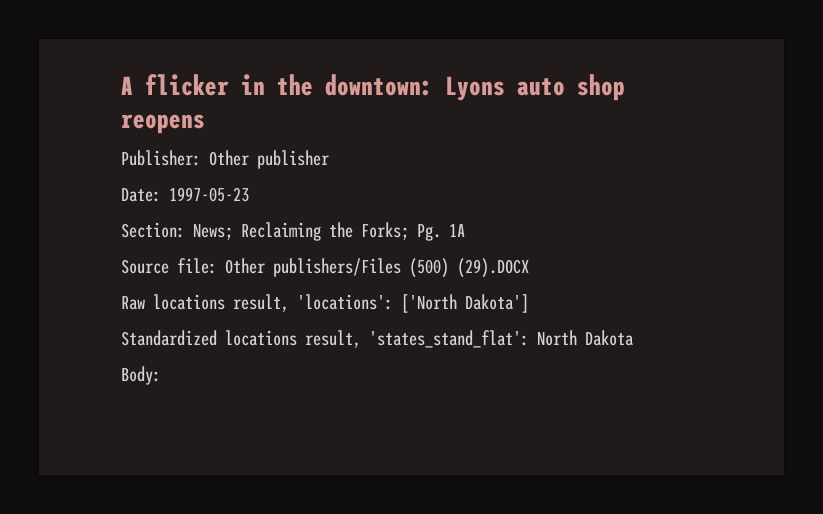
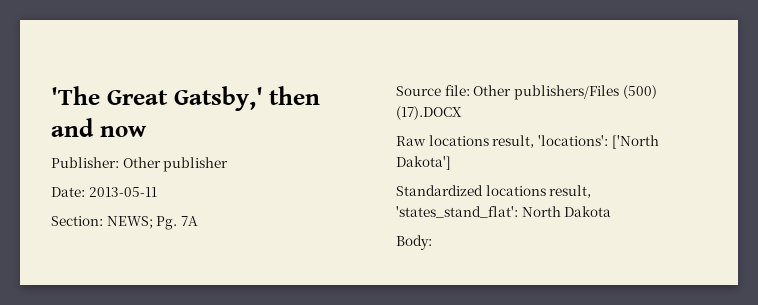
- A flicker in the downtown: Lyons auto shop reopens
+ 'The Great Gatsby,' then and now
- Date: 1997-05-23
+ Date: 2013-05-11
- Section: News; Reclaiming the Forks; Pg. 1A
+ Section: NEWS; Pg. 7A
- Source file: Other publishers/Files (500) (29).DOCX
+ Source file: Other publishers/Files (500) (17).DOCX

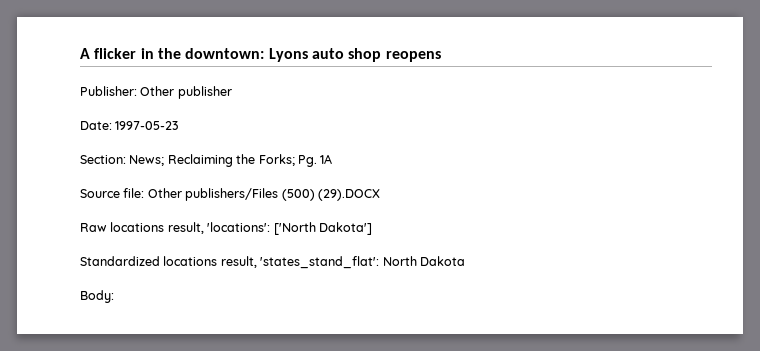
- 'The Great Gatsby,' then and now
+ A flicker in the downtown: Lyons auto shop reopens
- Date: 2013-05-11
+ Date: 1997-05-23
- Section: NEWS; Pg. 7A
+ Section: News; Reclaiming the Forks; Pg. 1A
- Source file: Other publishers/Files (500) (17).DOCX
+ Source file: Other publishers/Files (500) (29).DOCX

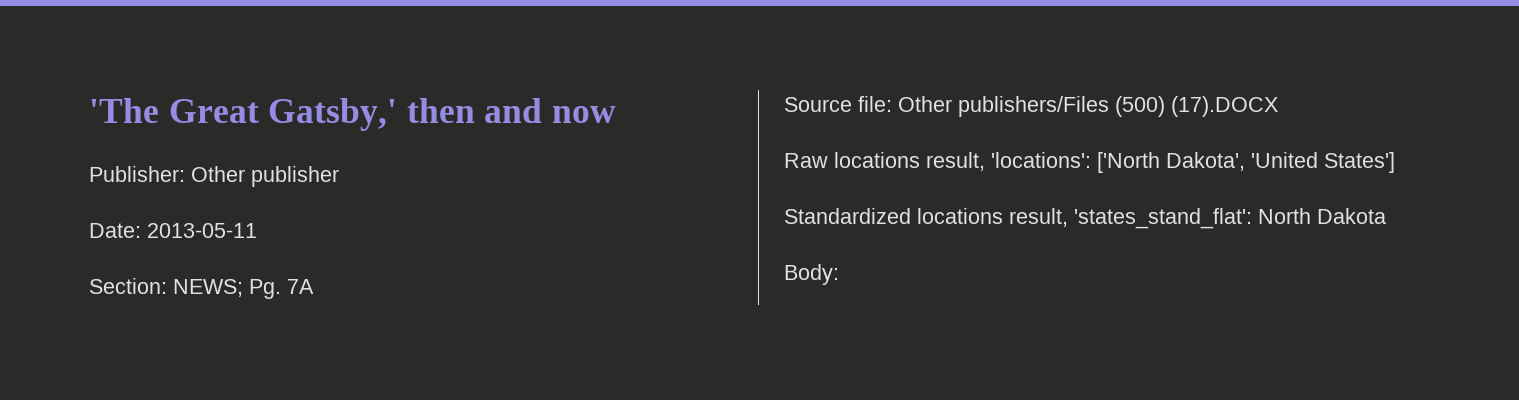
- A flicker in the downtown: Lyons auto shop reopens
+ 'The Great Gatsby,' then and now
- Date: 1997-05-23
+ Date: 2013-05-11
- Section: News; Reclaiming the Forks; Pg. 1A
+ Section: NEWS; Pg. 7A
- Source file: Other publishers/Files (500) (29).DOCX
+ Source file: Other publishers/Files (500) (17).DOCX
- Raw locations result, 'locations': ['North Dakota']
+ Raw locations result, 'locations': ['North Dakota', 'United States']

